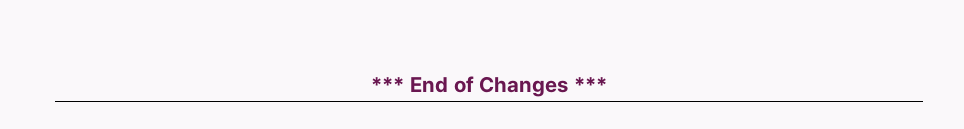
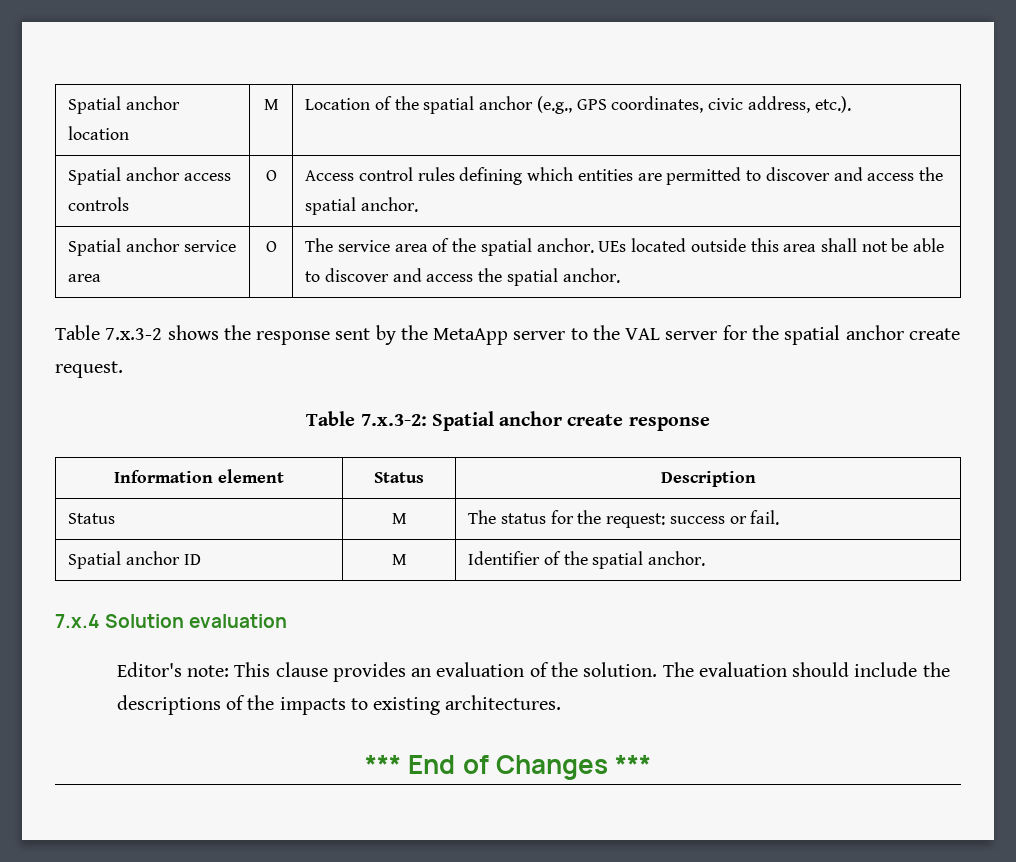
+ Spatial anchor location | M | Location of the spatial anchor (e.g., GPS coordinates, civic address, etc.).
+ Spatial anchor access controls | O | Access control rules defining which entities are permitted to discover and access the spatial anchor.
+ Spatial anchor service area | O | The service area of the spatial anchor. UEs located outside this area shall not be able to discover and access the spatial anchor.
+ Table 7.x.3-2 shows the response sent by the MetaApp server to the VAL server for the spatial anchor create request.
+ Table 7.x.3-2: Spatial anchor create response
+ Information element | Status | Description
+ Status | M | The status for the request: success or fail.
+ Spatial anchor ID | M | Identifier of the spatial anchor.
+ 7.x.4 Solution evaluation
+ Editor's note: This clause provides an evaluation of the solution. The evaluation should include the descriptions of the impacts to existing architectures.

